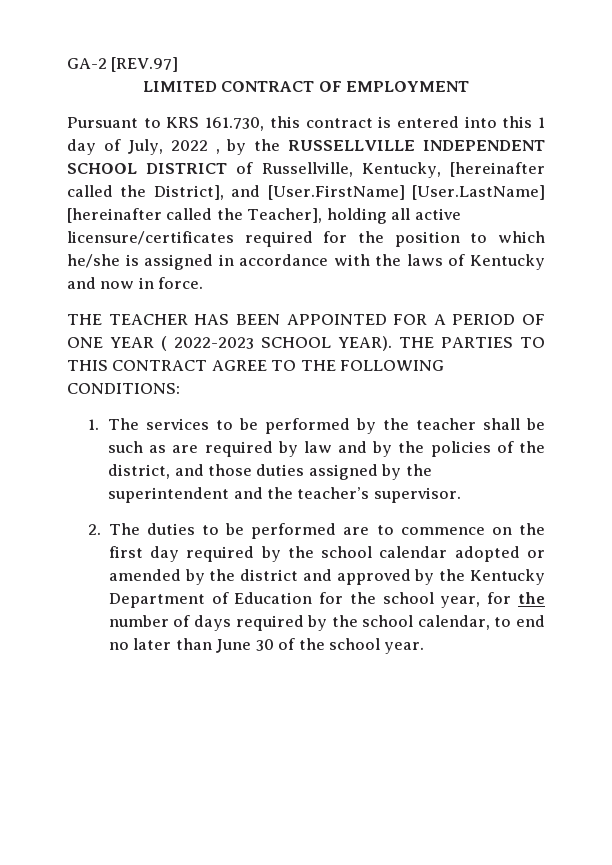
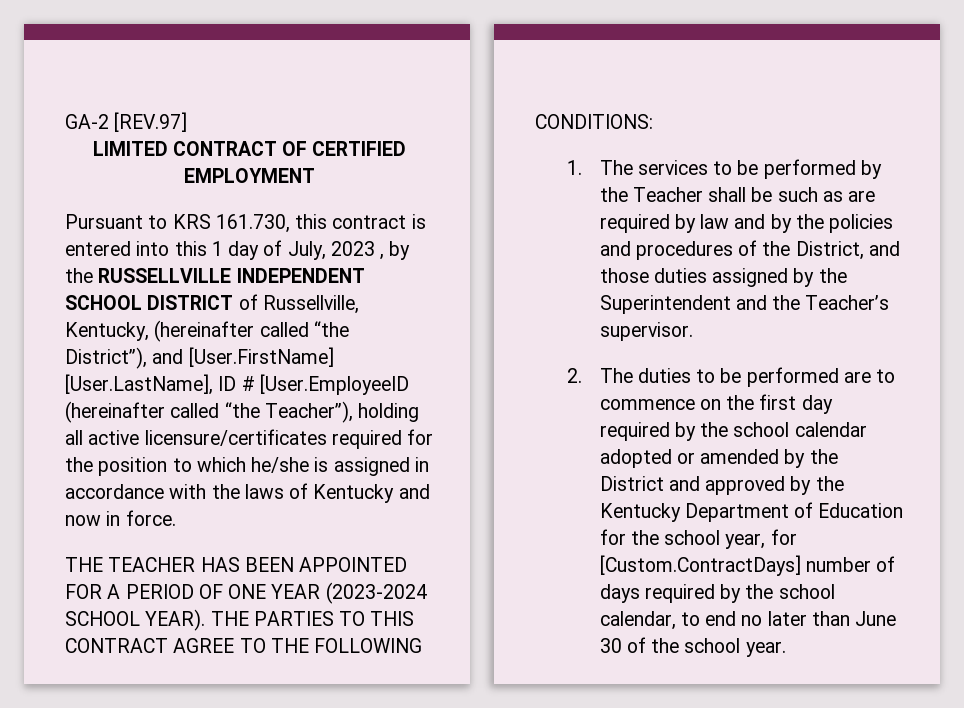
- LIMITED CONTRACT OF EMPLOYMENT
+ LIMITED CONTRACT OF CERTIFIED EMPLOYMENT
- Pursuant to KRS 161.730, this contract is entered into this 1 day of July, 2022 , by the RUSSELLVILLE INDEPENDENT SCHOOL DISTRICT of Russellville, Kentucky, [hereinafter called the District], and [User.FirstName] [User.LastName] [hereinafter called the Teacher], holding all active licensure/certificates required for the position to which he/she is assigned in accordance with the laws of Kentucky and now in force.
+ Pursuant to KRS 161.730, this contract is entered into this 1 day of July, 2023 , by the RUSSELLVILLE INDEPENDENT SCHOOL DISTRICT of Russellville, Kentucky, (hereinafter called “the District”), and [User.FirstName] [User.LastName], ID # [User.EmployeeID (hereinafter called “the Teacher”), holding all active licensure/certificates required for the position to which he/she is assigned in accordance with the laws of Kentucky and now in force.
- THE TEACHER HAS BEEN APPOINTED FOR A PERIOD OF ONE YEAR ( 2022-2023 SCHOOL YEAR).
+ THE TEACHER HAS BEEN APPOINTED FOR A PERIOD OF ONE YEAR (2023-2024 SCHOOL YEAR).
- 1. The services to be performed by the teacher shall be such as are required by law and by the policies of the district, and those duties assigned by the superintendent and the teacher’s supervisor.
+ 1. The services to be performed by the Teacher shall be such as are required by law and by the policies and procedures of the District, and those duties assigned by the Superintendent and the Teacher’s supervisor.
- 2. The duties to be performed are to commence on the first day required by the school calendar adopted or amended by the district and approved by the Kentucky Department of Education for the school year, for the number of days required by the school calendar, to end no later than June 30 of the school year.
+ 2. The duties to be performed are to commence on the first day required by the school calendar adopted or amended by the District and approved by the Kentucky Department of Education for the school year, for [Custom.ContractDays] number of days required by the school calendar, to end no later than June 30 of the school year.

